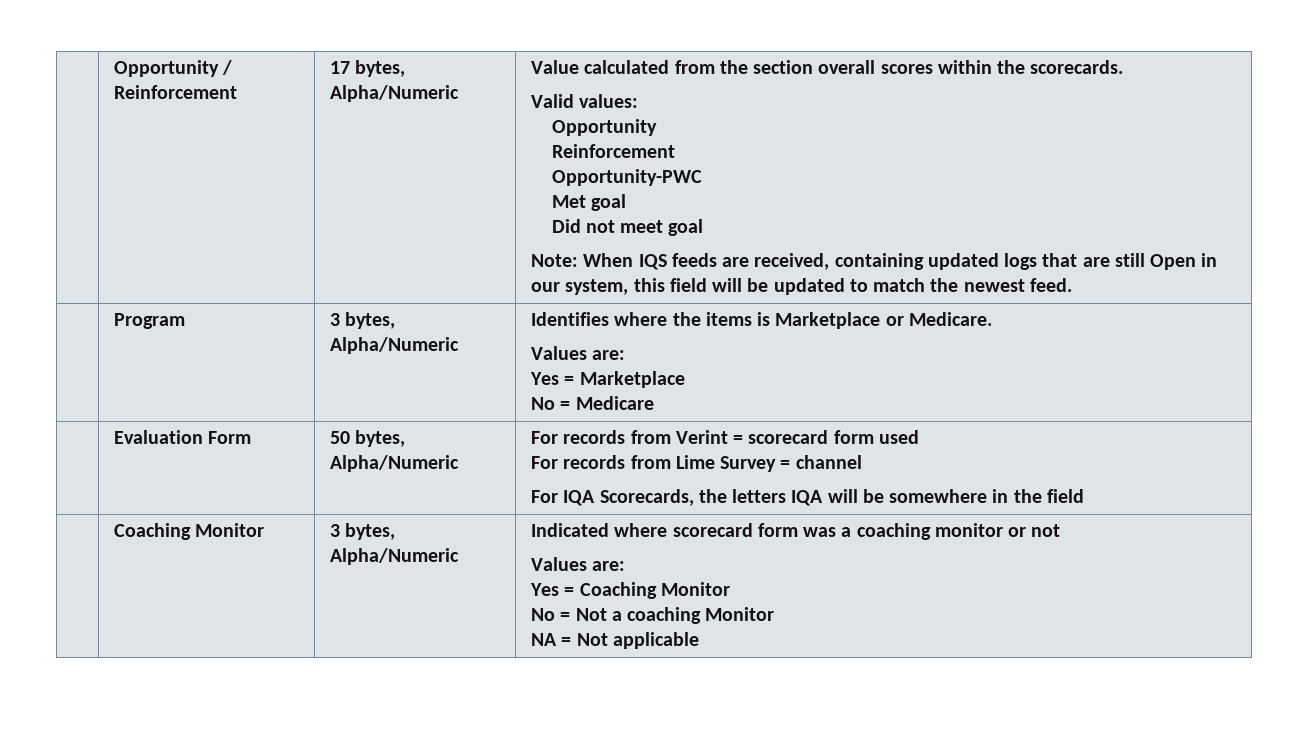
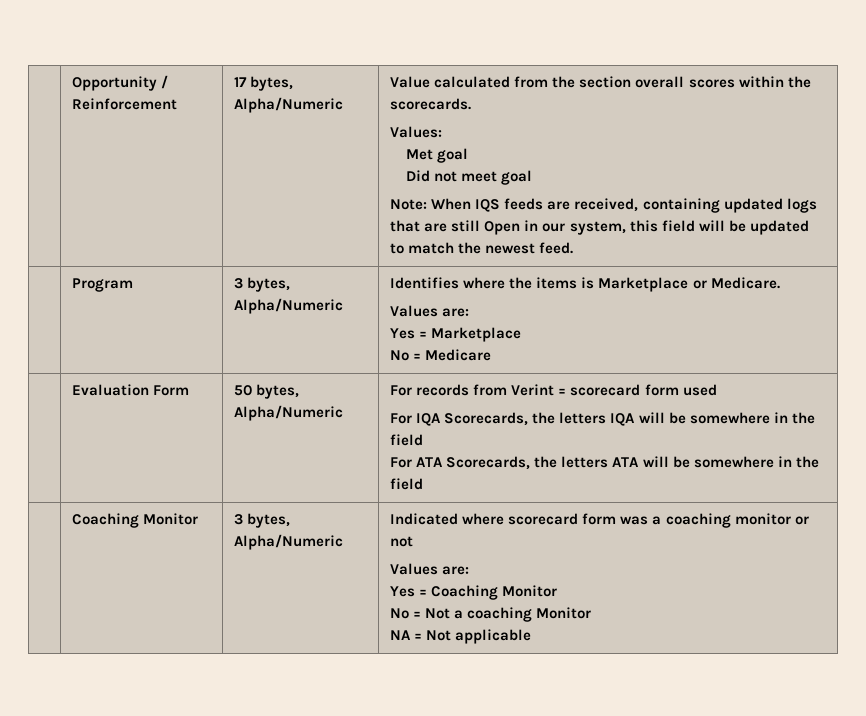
- Valid values:
- Opportunity
- Reinforcement
- Opportunity-PWC
+ Values:
  | Evaluation Form | 50 bytes, Alpha/Numeric | For records from Verint = scorecard form used
- For records from Lime Survey = channel
  For IQA Scorecards, the letters IQA will be somewhere in the field
+ For ATA Scorecards, the letters ATA will be somewhere in the field

